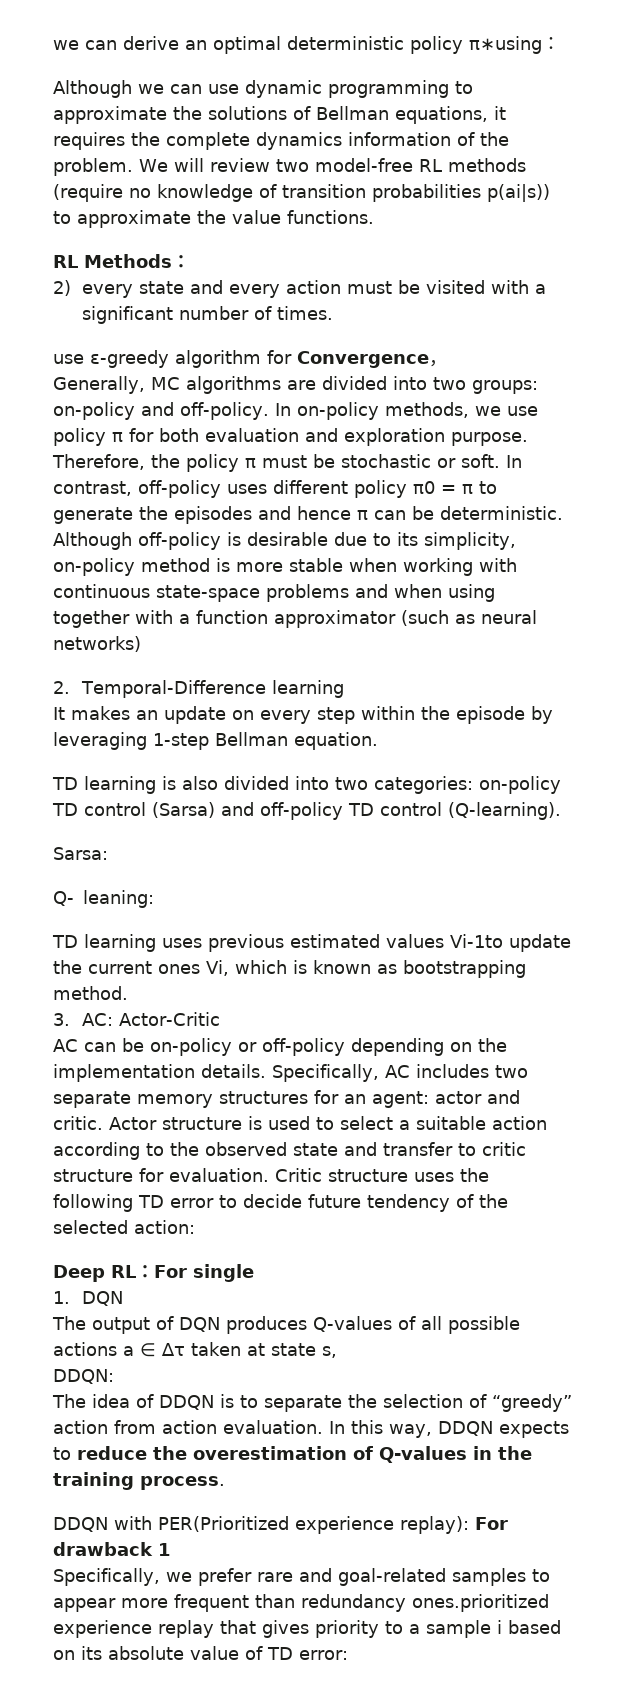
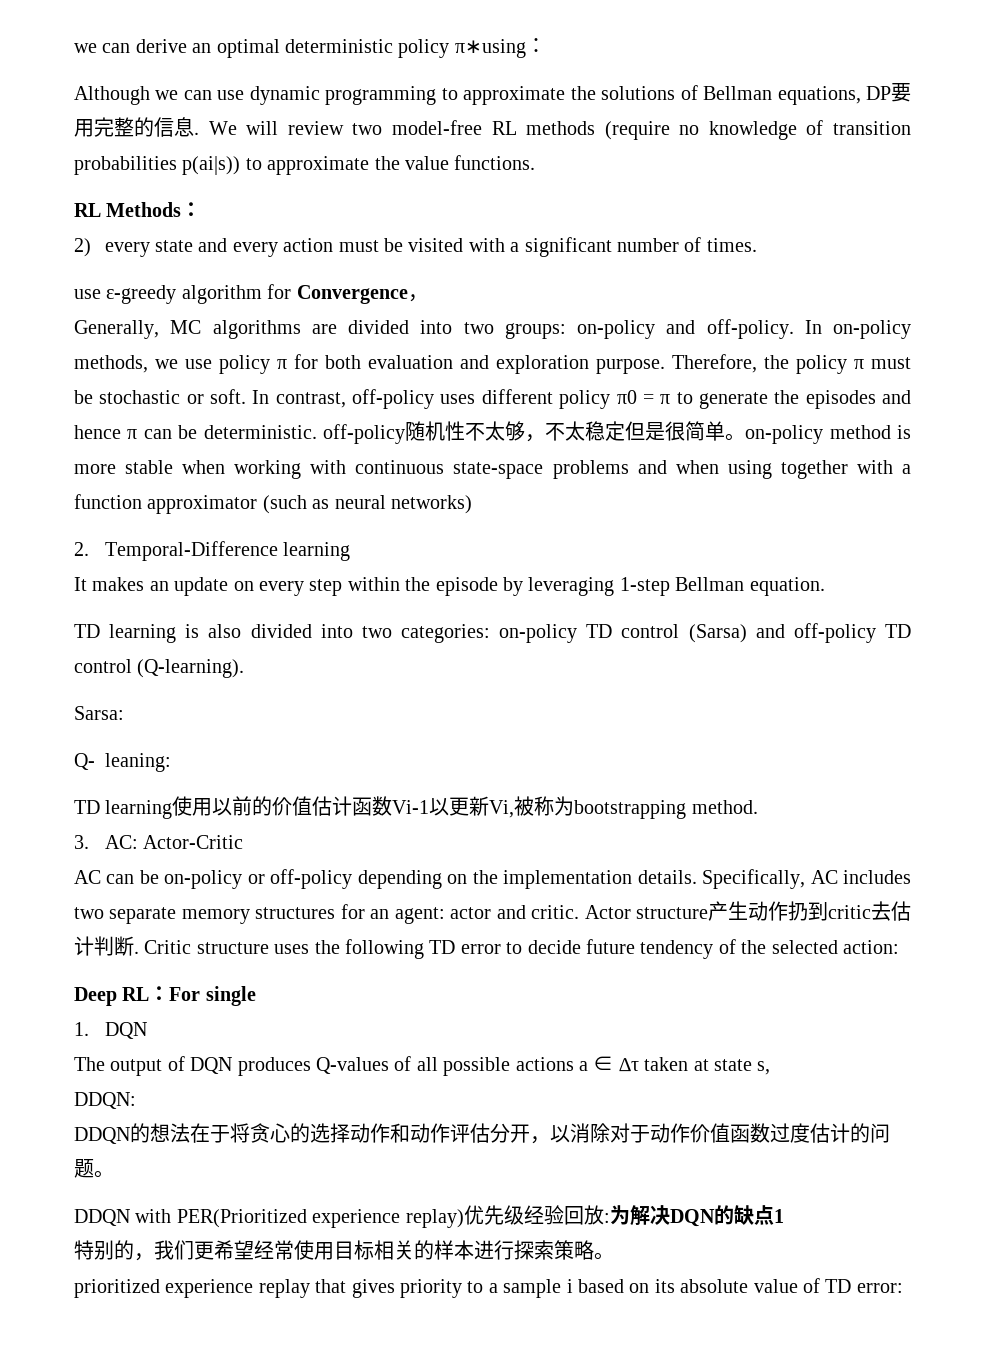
- Although we can use dynamic programming to approximate the solutions of Bellman equations, it requires the complete dynamics information of the problem.
+ Although we can use dynamic programming to approximate the solutions of Bellman equations, DP要用完整的信息.
- In contrast, off-policy uses different policy π0 = π to generate the episodes and hence π can be deterministic. Although off-policy is desirable due to its simplicity, on-policy method is more stable when working with continuous state-space problems and when using together with a function approximator (such as neural networks)
+ In contrast, off-policy uses different policy π0 = π to generate the episodes and hence π can be deterministic. off-policy随机性不太够，不太稳定但是很简单。on-policy method is more stable when working with continuous state-space problems and when using together with a function approximator (such as neural networks)
- TD learning uses previous estimated values Vi-1to update the current ones Vi, which is known as bootstrapping method.
+ TD learning使用以前的价值估计函数Vi-1以更新Vi,被称为bootstrapping method.
- Actor structure is used to select a suitable action according to the observed state and transfer to critic structure for evaluation.
+ Actor structure产生动作扔到critic去估计判断.
- The idea of DDQN is to separate the selection of “greedy” action from action evaluation. In this way, DDQN expects to reduce the overestimation of Q-values in the training process.
- DDQN with PER(Prioritized experience replay): For drawback 1
- Specifically, we prefer rare and goal-related samples to appear more frequent than redundancy ones.prioritized experience replay that gives priority to a sample i based on its absolute value of TD error:
+ DDQN的想法在于将贪心的选择动作和动作评估分开，以消除对于动作价值函数过度估计的问题。
+ DDQN with PER(Prioritized experience replay)优先级经验回放:为解决DQN的缺点1
+ 特别的，我们更希望经常使用目标相关的样本进行探索策略。
+ prioritized experience replay that gives priority to a sample i based on its absolute value of TD error:

